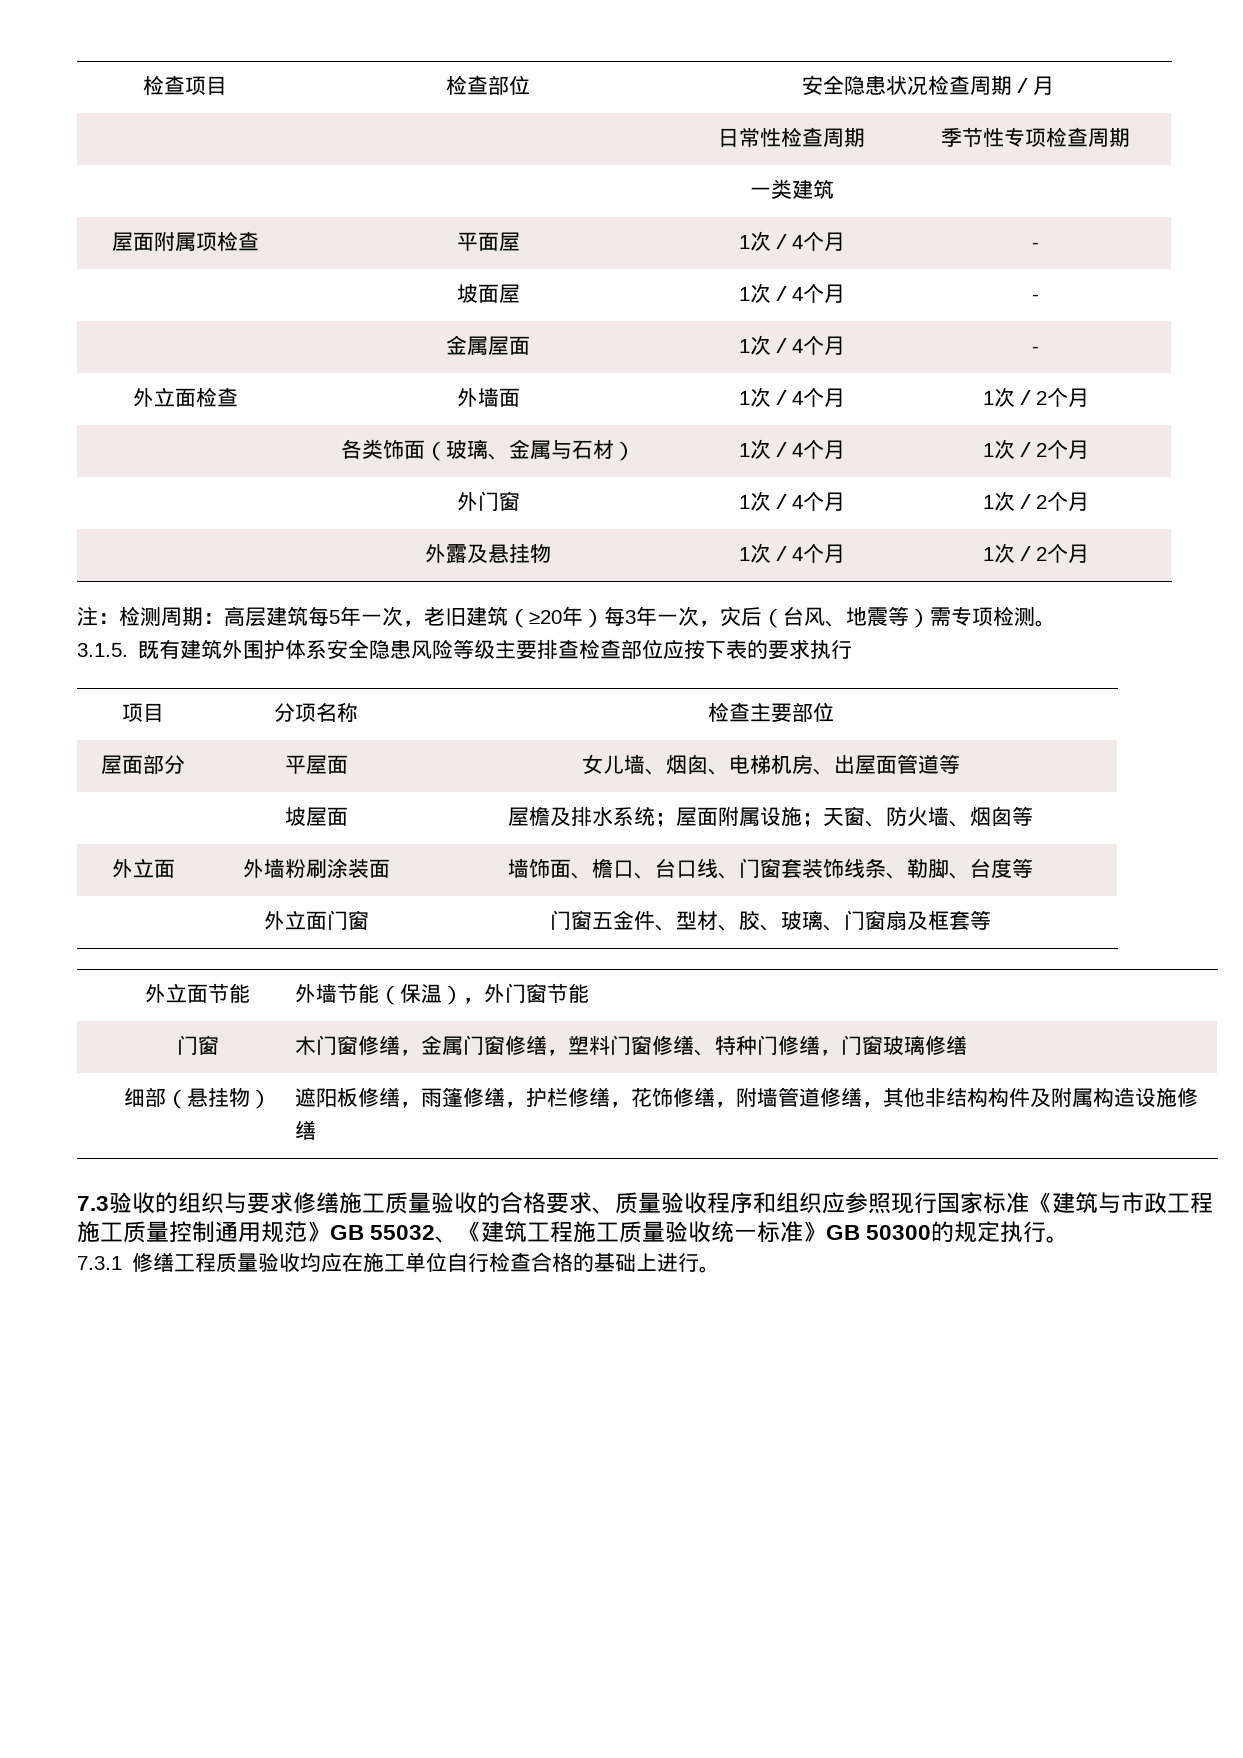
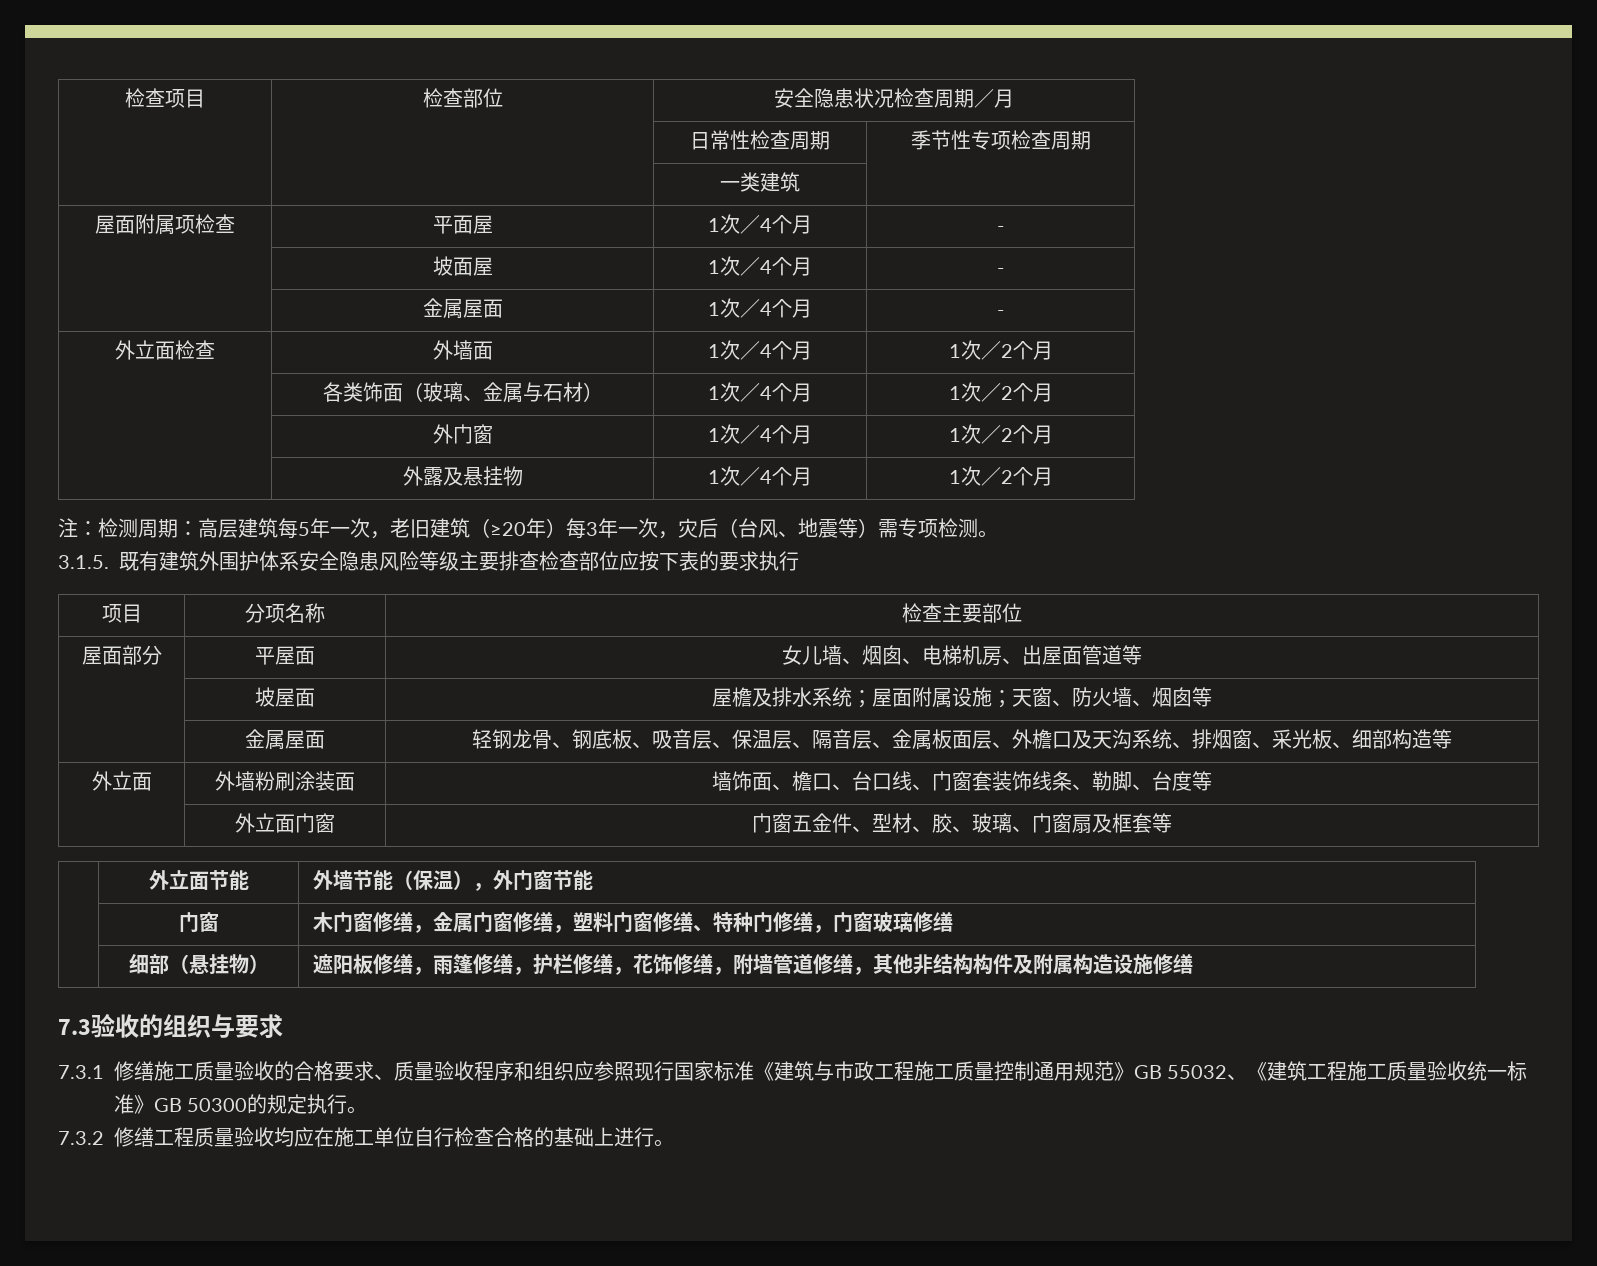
+ | 金属屋面 | 轻钢龙骨、钢底板、吸音层、保温层、隔音层、金属板面层、外檐口及天沟系统、排烟窗、采光板、细部构造等
- 7.3验收的组织与要求修缮施工质量验收的合格要求、质量验收程序和组织应参照现行国家标准《建筑与市政工程施工质量控制通用规范》GB 55032、《建筑工程施工质量验收统一标准》GB 50300的规定执行。
+ 7.3验收的组织与要求
+ 7.3.1修缮施工质量验收的合格要求、质量验收程序和组织应参照现行国家标准《建筑与市政工程施工质量控制通用规范》GB 55032、《建筑工程施工质量验收统一标准》GB 50300的规定执行。
- 7.3.1修缮工程质量验收均应在施工单位自行检查合格的基础上进行。
+ 7.3.2修缮工程质量验收均应在施工单位自行检查合格的基础上进行。

